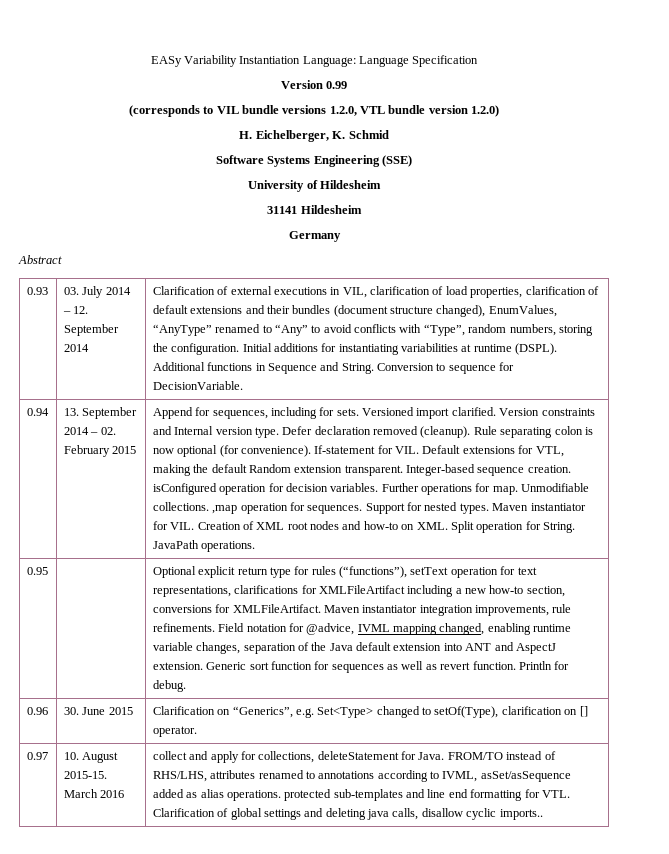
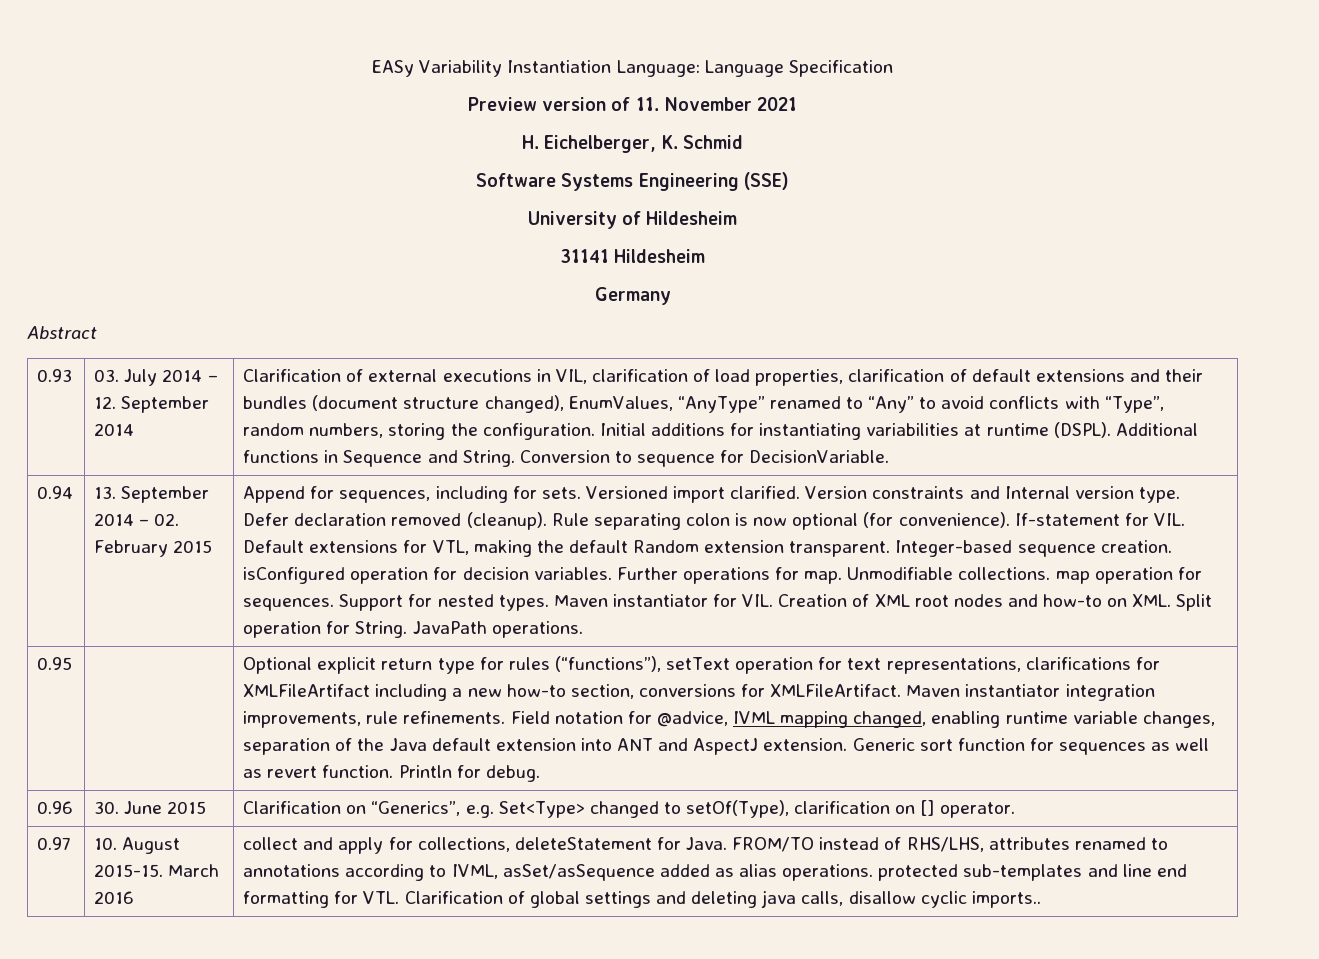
- Version 0.99
- (corresponds to VIL bundle versions 1.2.0, VTL bundle version 1.2.0)
+ Preview version of 11. November 2021
- Unmodifiable collections. ,map operation for sequences.
+ Unmodifiable collections. map operation for sequences.

